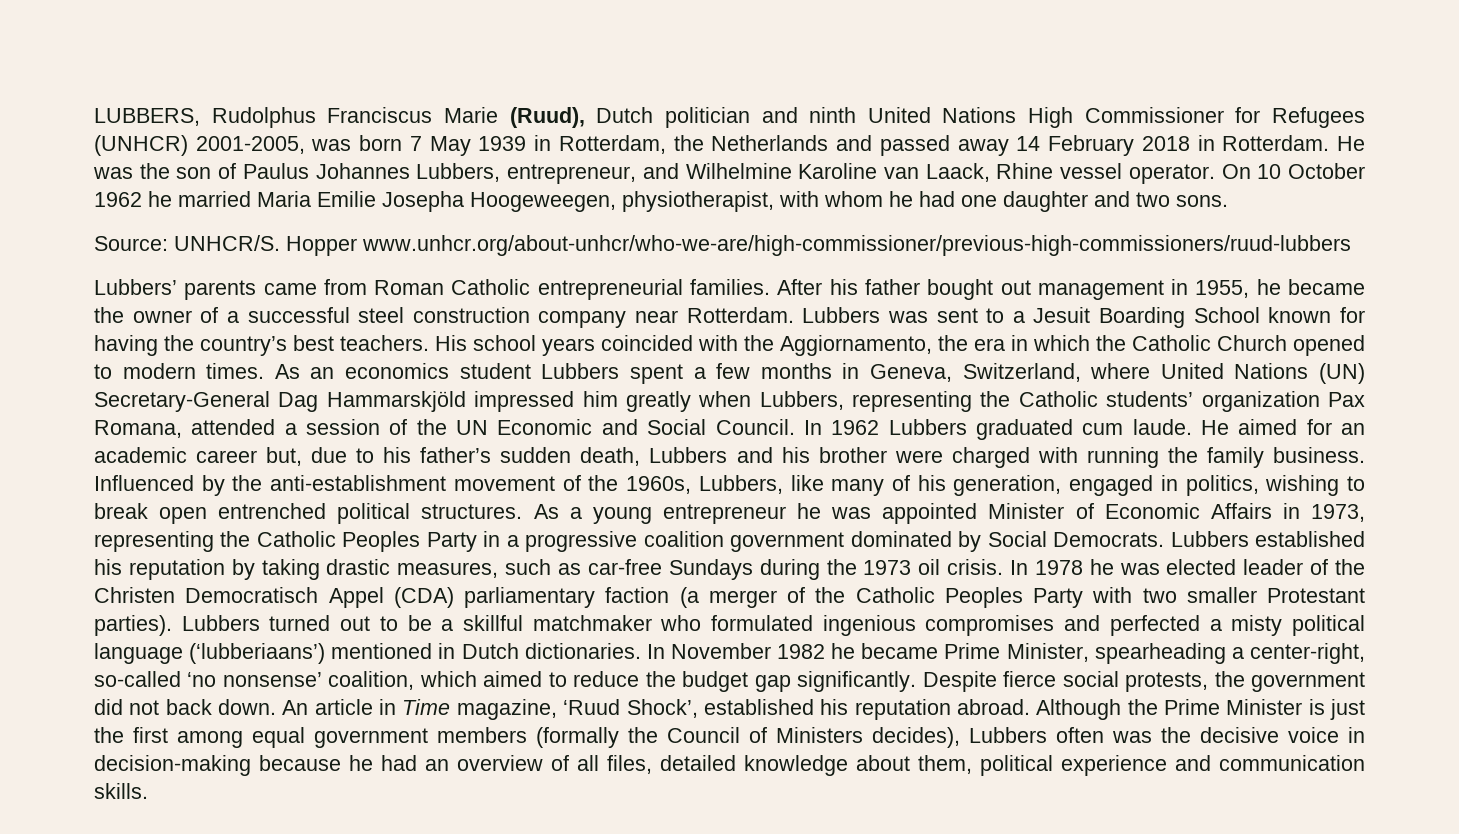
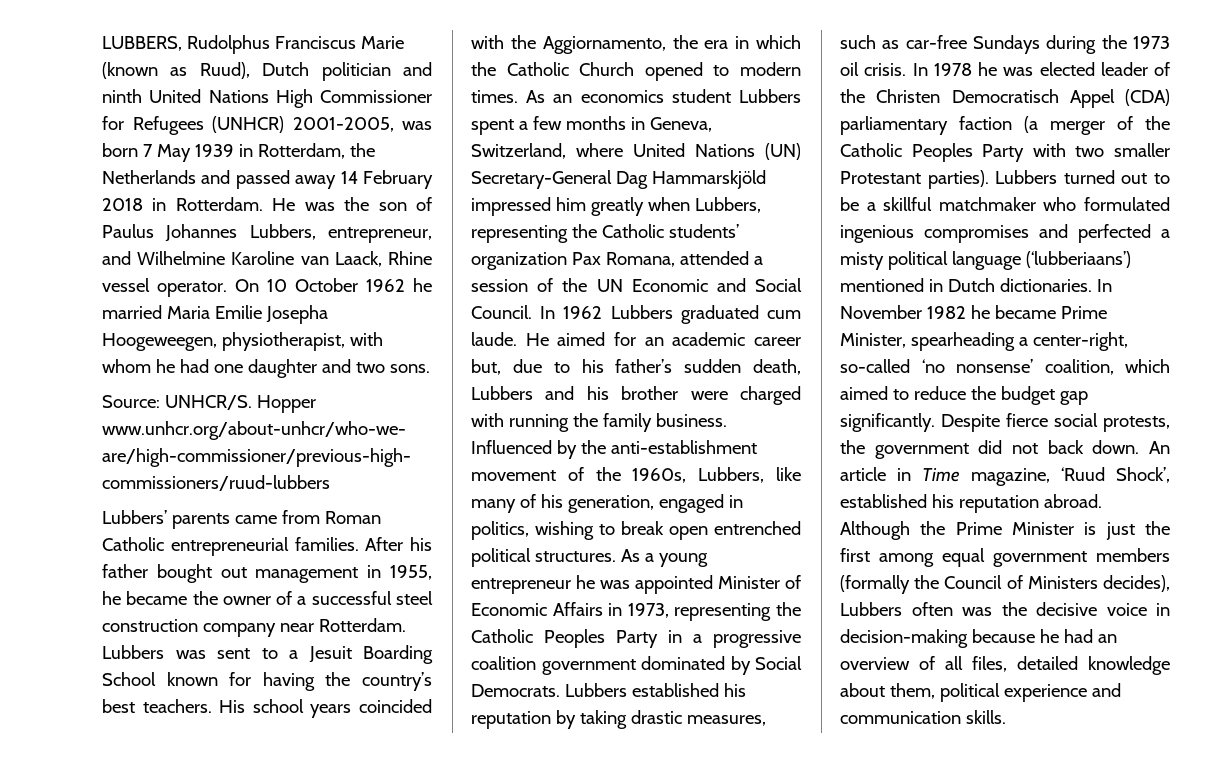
- LUBBERS, Rudolphus Franciscus Marie (Ruud), Dutch politician and ninth United Nations High Commissioner for Refugees (UNHCR) 2001-2005, was born 7 May 1939 in Rotterdam, the Netherlands and passed away 14 February 2018 in Rotterdam.
+ LUBBERS, Rudolphus Franciscus Marie (known as Ruud), Dutch politician and ninth United Nations High Commissioner for Refugees (UNHCR) 2001-2005, was born 7 May 1939 in Rotterdam, the Netherlands and passed away 14 February 2018 in Rotterdam.

